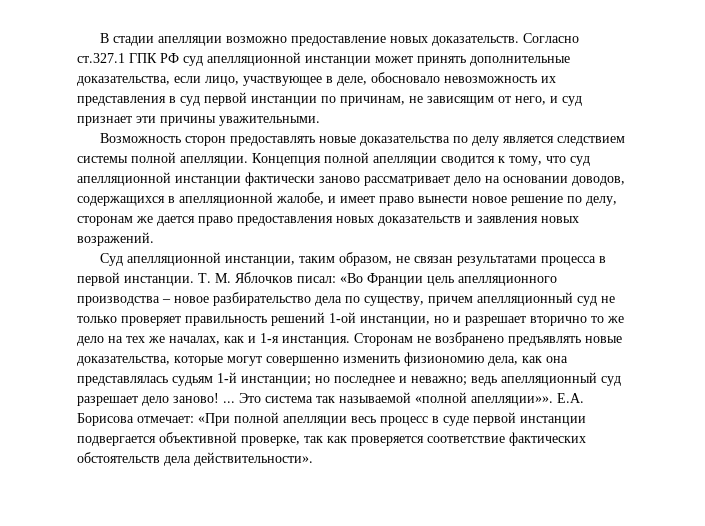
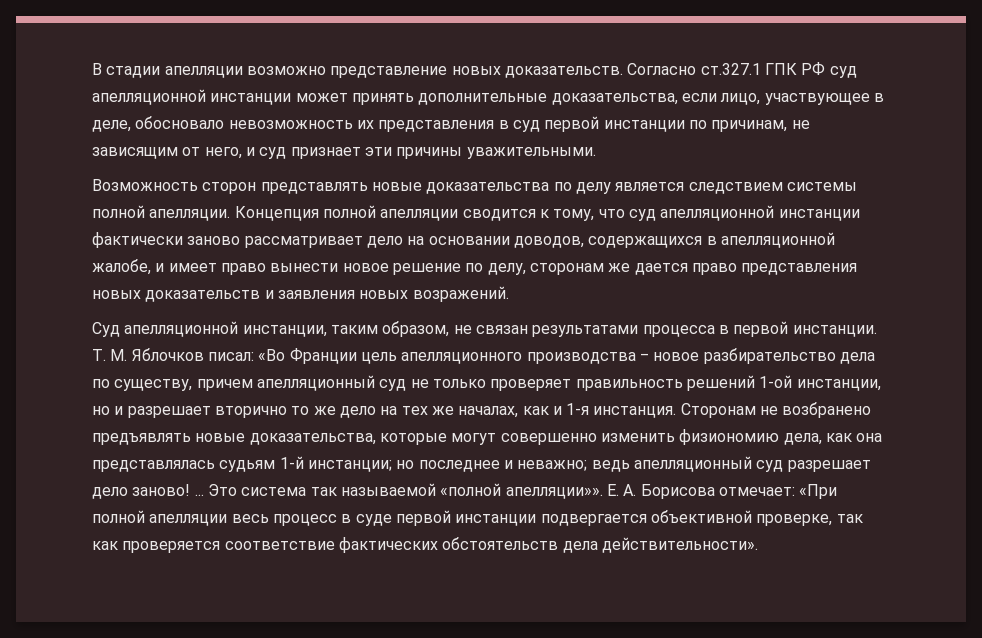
- В стадии апелляции возможно предоставление новых доказательств.
+ В стадии апелляции возможно представление новых доказательств.
- Возможность сторон предоставлять новые доказательства по делу является следствием системы полной апелляции.
+ Возможность сторон представлять новые доказательства по делу является следствием системы полной апелляции.
- Концепция полной апелляции сводится к тому, что суд апелляционной инстанции фактически заново рассматривает дело на основании доводов, содержащихся в апелляционной жалобе, и имеет право вынести новое решение по делу, сторонам же дается право предоставления новых доказательств и заявления новых возражений.
+ Концепция полной апелляции сводится к тому, что суд апелляционной инстанции фактически заново рассматривает дело на основании доводов, содержащихся в апелляционной жалобе, и имеет право вынести новое решение по делу, сторонам же дается право представления новых доказательств и заявления новых возражений.
- Е.А. Борисова отмечает: «При полной апелляции весь процесс в суде первой инстанции подвергается объективной проверке, так как проверяется соответствие фактических обстоятельств дела действительности».
+ Е. А. Борисова отмечает: «При полной апелляции весь процесс в суде первой инстанции подвергается объективной проверке, так как проверяется соответствие фактических обстоятельств дела действительности».

